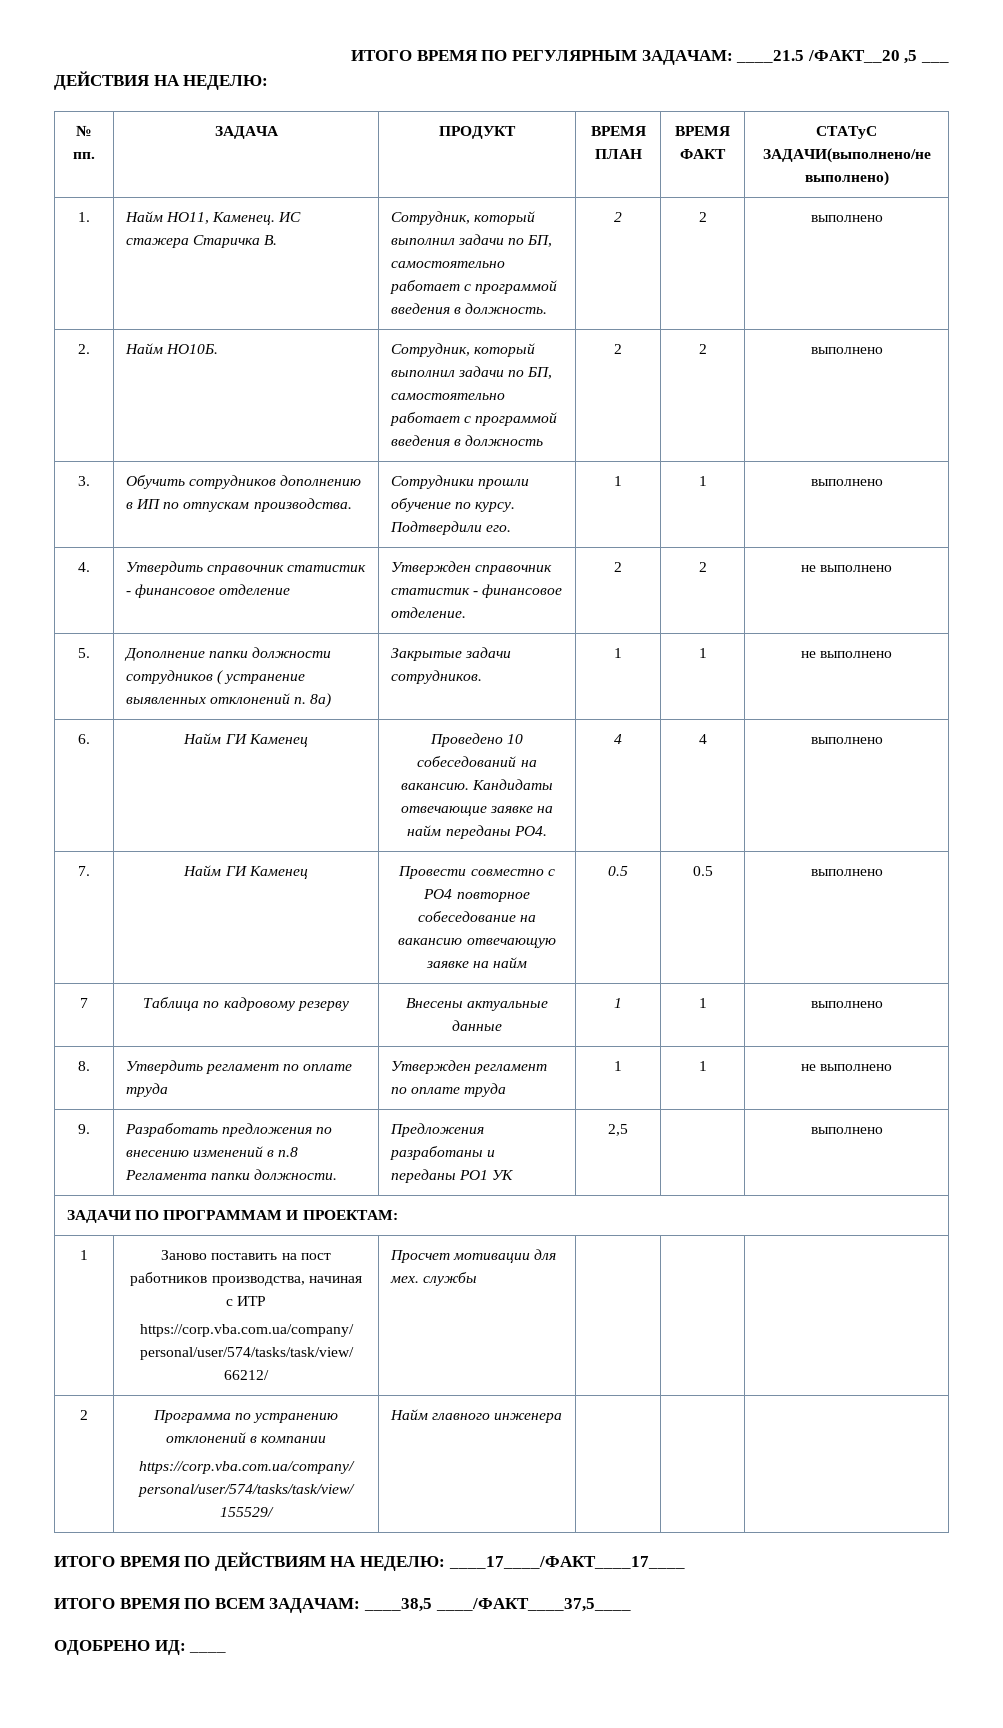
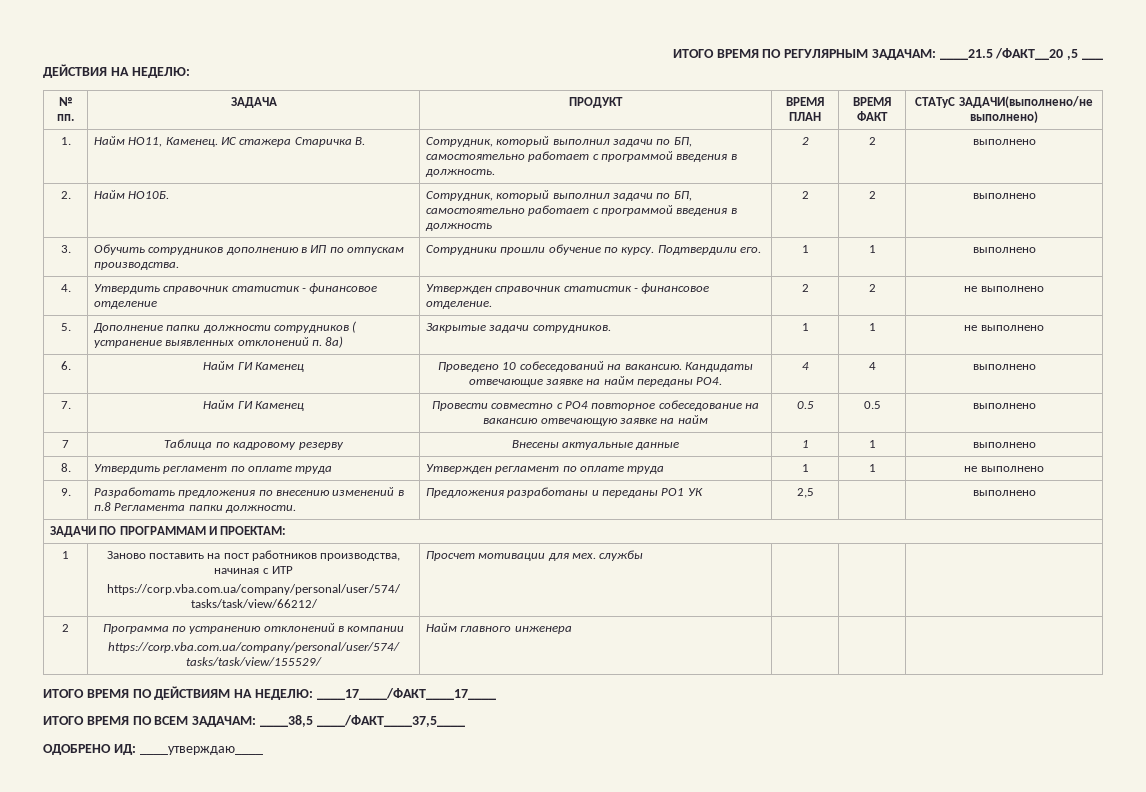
- ОДОБРЕНО ИД: ____
+ ОДОБРЕНО ИД: ____утверждаю____

